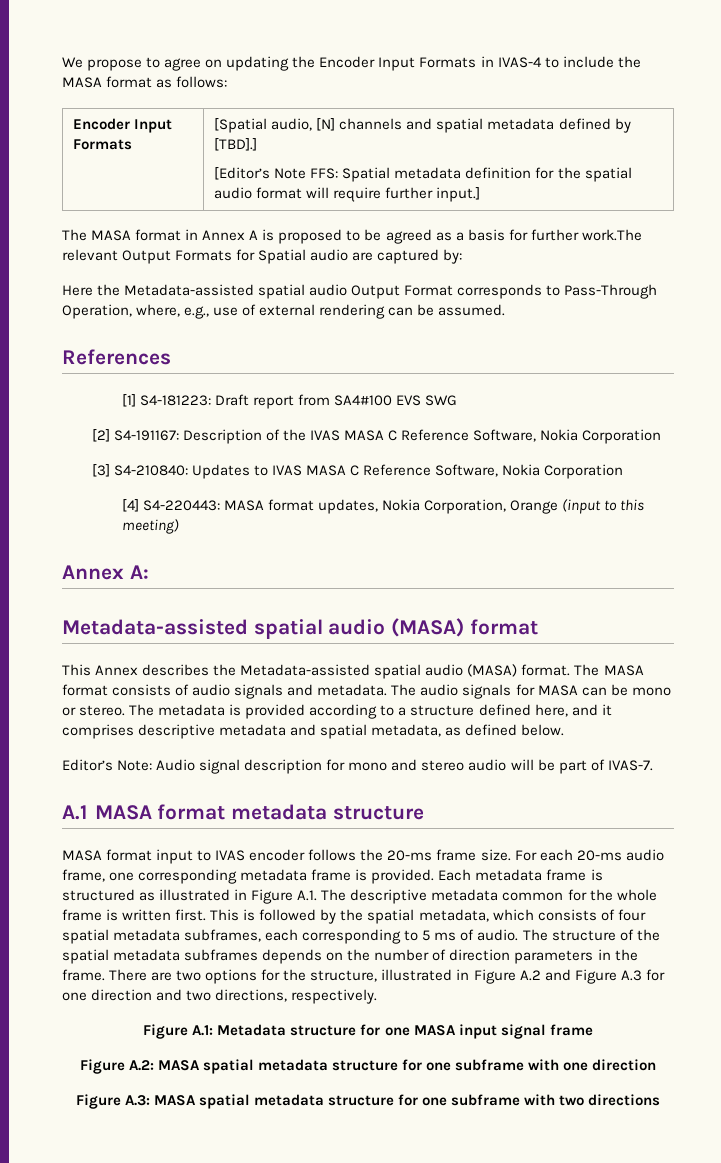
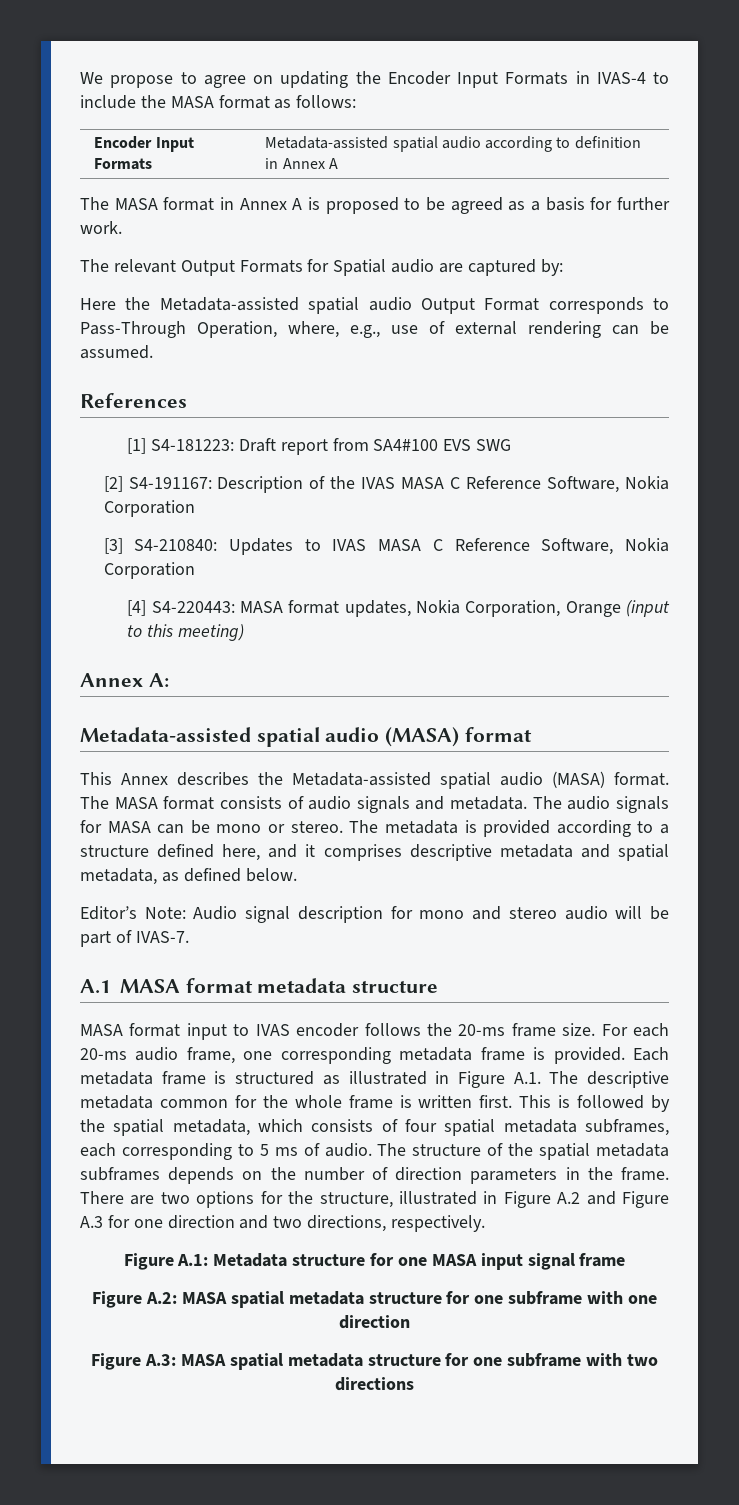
- Encoder Input Formats | [Spatial audio, [N] channels and spatial metadata defined by [TBD].]
- [Editor’s Note FFS: Spatial metadata definition for the spatial audio format will require further input.]
+ Encoder Input Formats | Metadata-assisted spatial audio according to definition in Annex A
- The MASA format in Annex A is proposed to be agreed as a basis for further work.The relevant Output Formats for Spatial audio are captured by:
+ The MASA format in Annex A is proposed to be agreed as a basis for further work.
+ The relevant Output Formats for Spatial audio are captured by:

